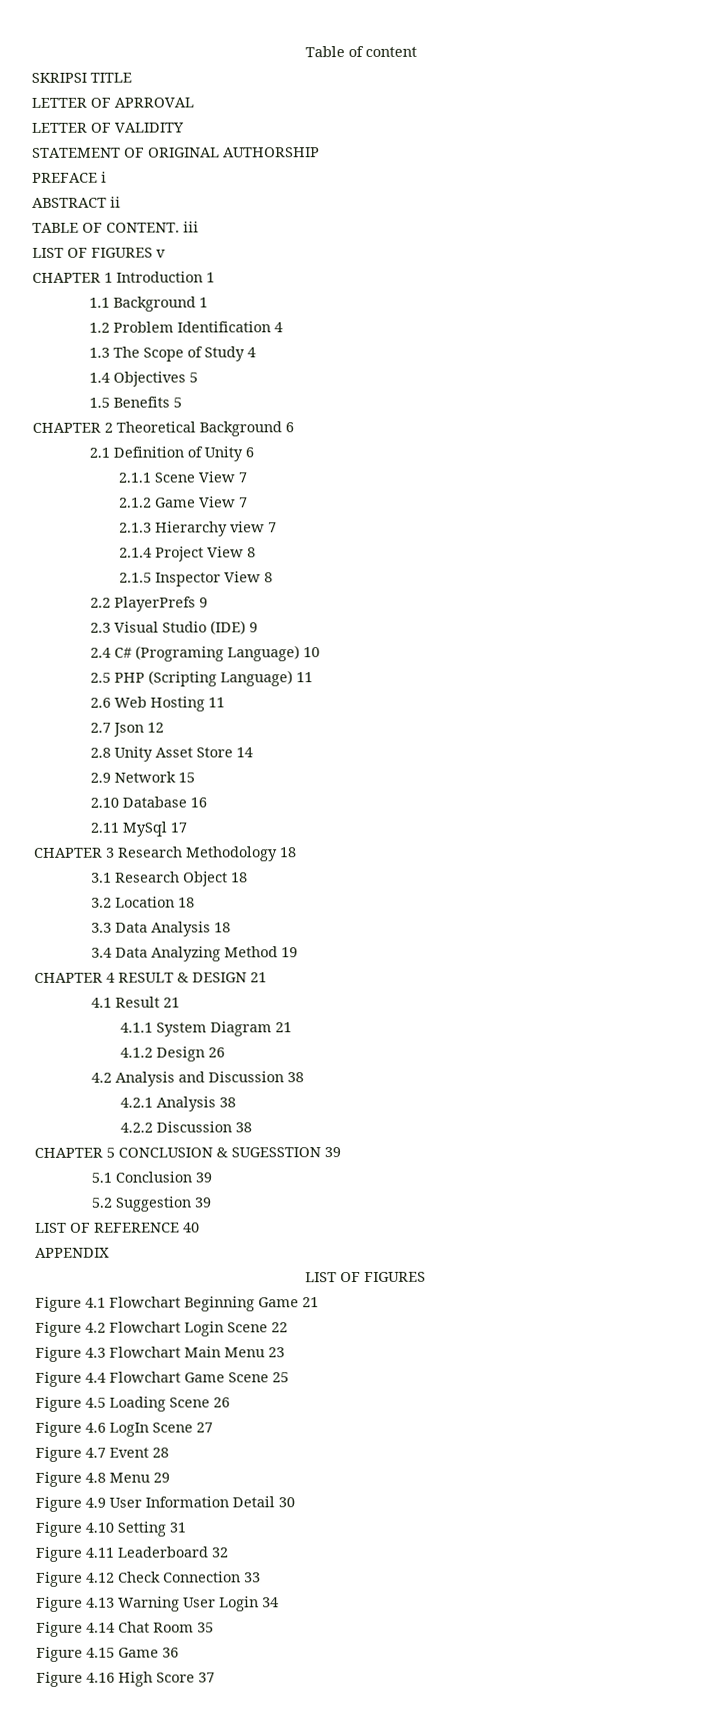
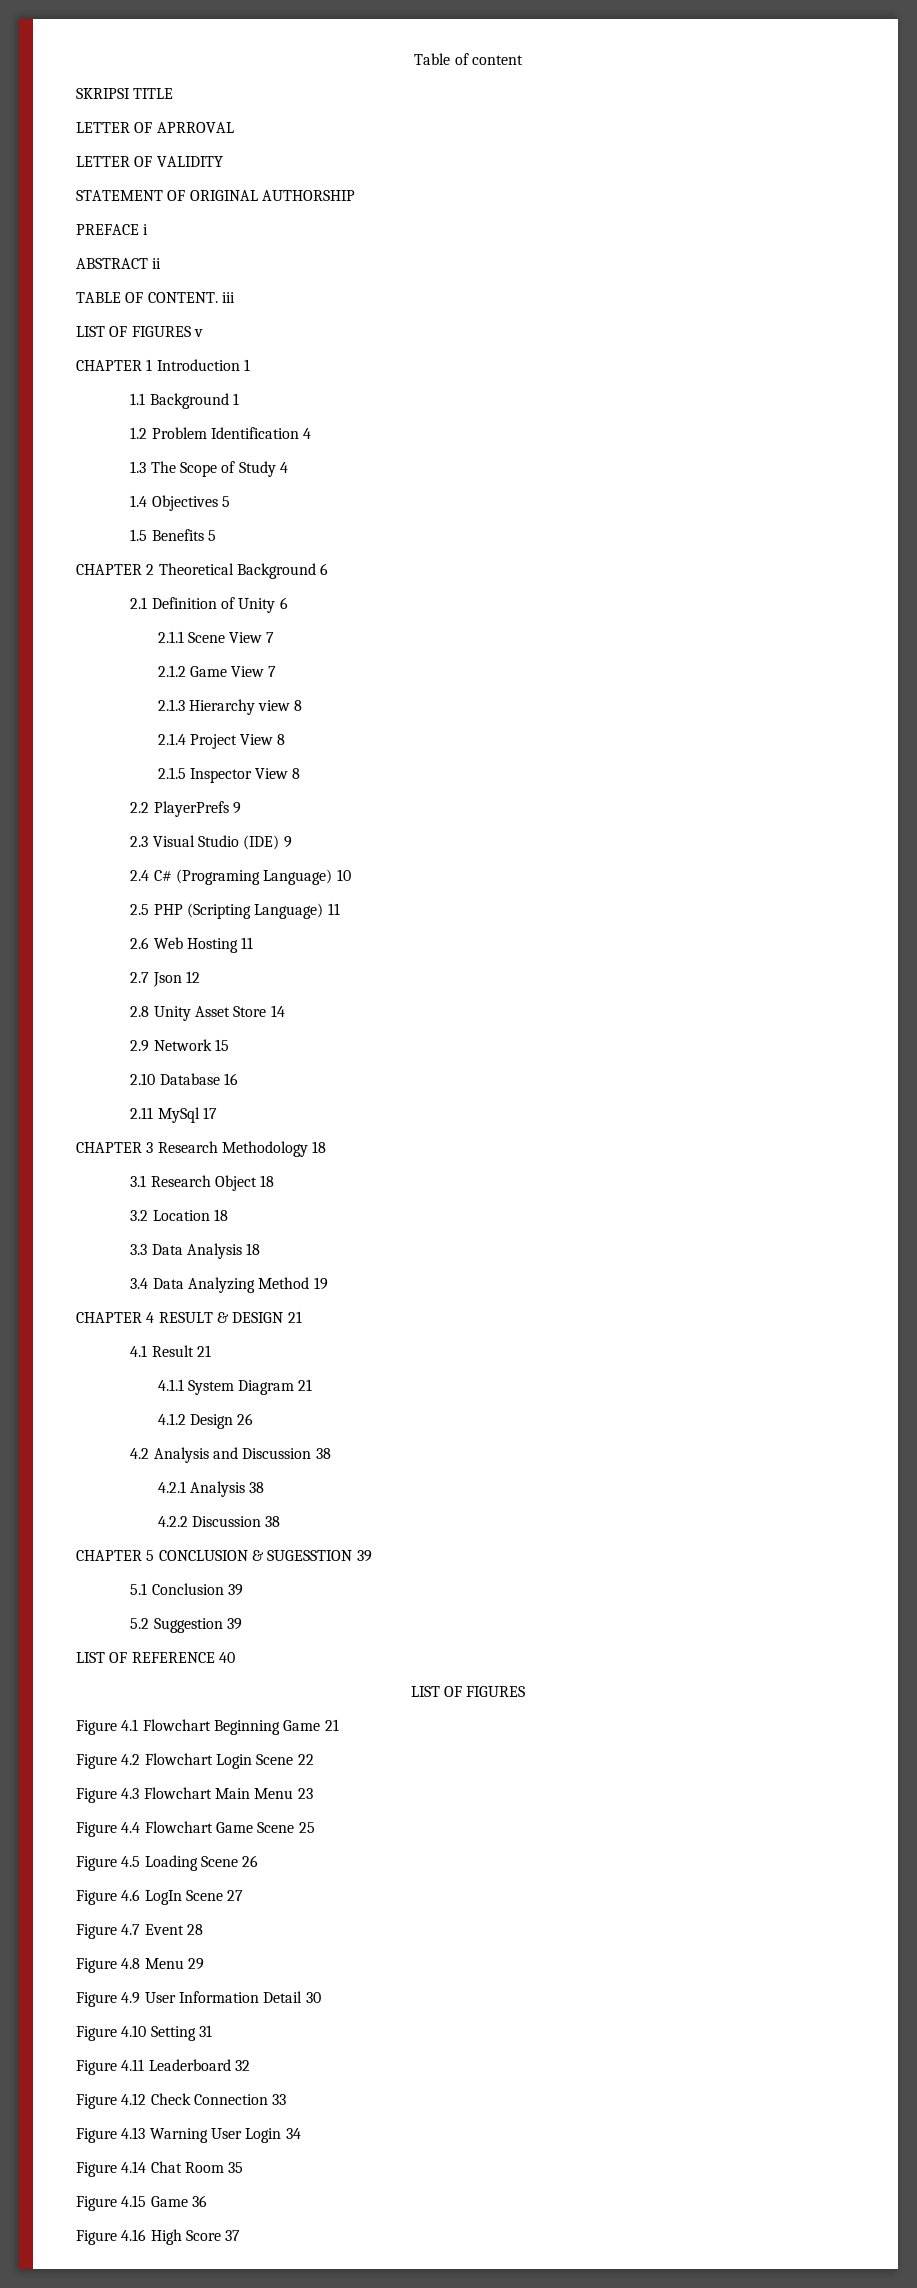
- 2.1.3 Hierarchy view 7
+ 2.1.3 Hierarchy view 8
- APPENDIX

